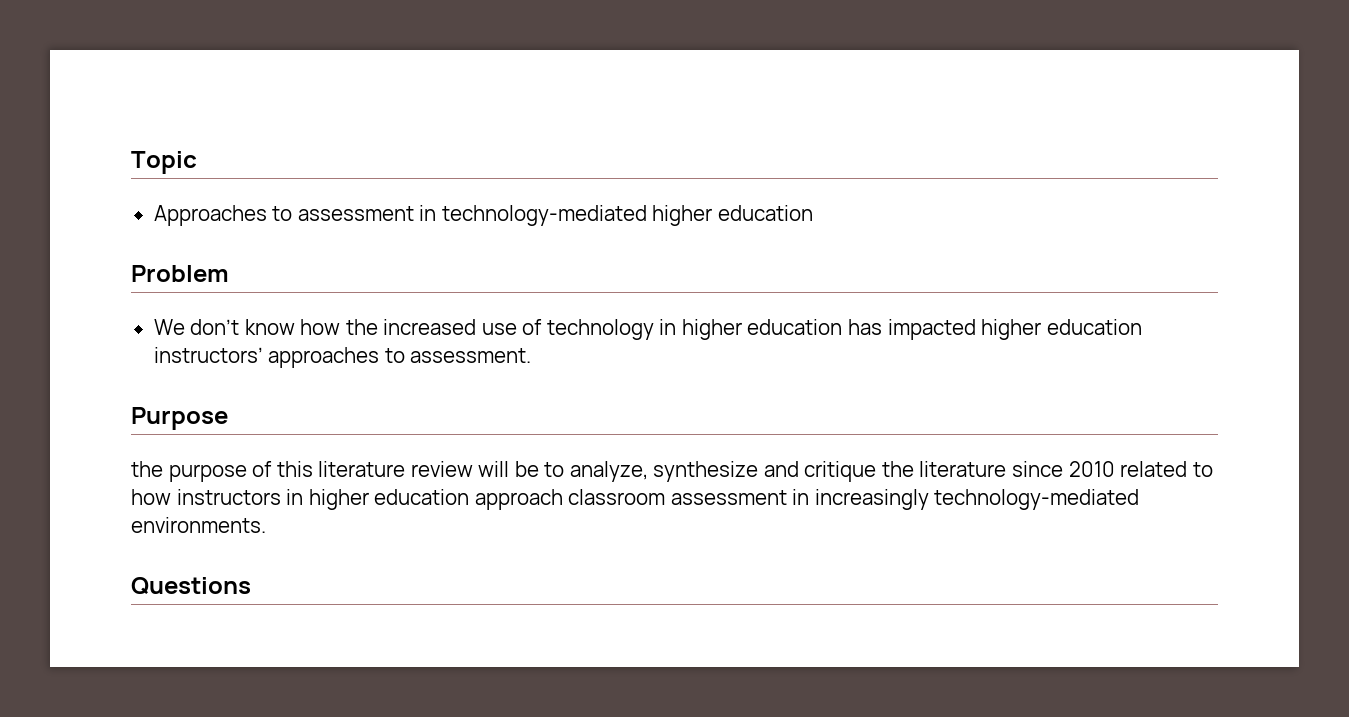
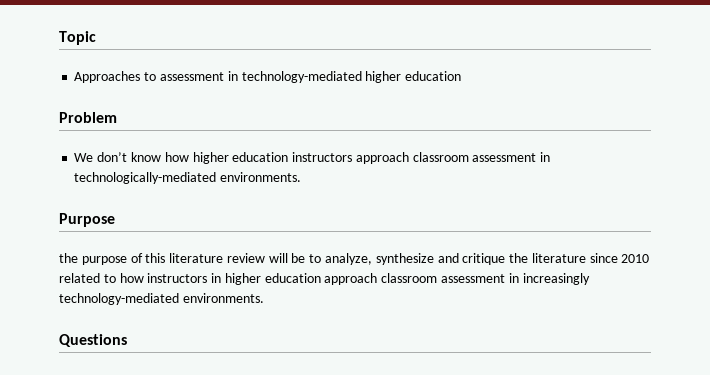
- We don’t know how the increased use of technology in higher education has impacted higher education instructors’ approaches to assessment.
+ We don’t know how higher education instructors approach classroom assessment in technologically-mediated environments.

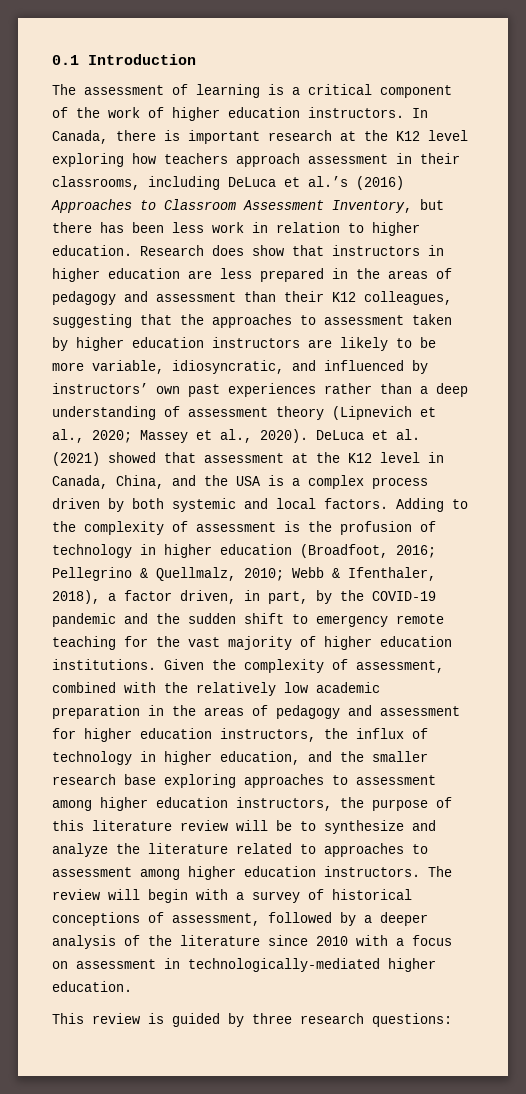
- Topic
- Approaches to assessment in technology-mediated higher education
- Problem
- We don’t know how higher education instructors approach classroom assessment in technologically-mediated environments.
- Purpose
- the purpose of this literature review will be to analyze, synthesize and critique the literature since 2010 related to how instructors in higher education approach classroom assessment in increasingly technology-mediated environments.
- Questions
+ 0.1 Introduction
+ The assessment of learning is a critical component of the work of higher education instructors. In Canada, there is important research at the K12 level exploring how teachers approach assessment in their classrooms, including DeLuca et al.’s (2016) Approaches to Classroom Assessment Inventory, but there has been less work in relation to higher education. Research does show that instructors in higher education are less prepared in the areas of pedagogy and assessment than their K12 colleagues, suggesting that the approaches to assessment taken by higher education instructors are likely to be more variable, idiosyncratic, and influenced by instructors’ own past experiences rather than a deep understanding of assessment theory (Lipnevich et al., 2020; Massey et al., 2020). DeLuca et al. (2021) showed that assessment at the K12 level in Canada, China, and the USA is a complex process driven by both systemic and local factors. Adding to the complexity of assessment is the profusion of technology in higher education (Broadfoot, 2016; Pellegrino & Quellmalz, 2010; Webb & Ifenthaler, 2018), a factor driven, in part, by the COVID-19 pandemic and the sudden shift to emergency remote teaching for the vast majority of higher education institutions. Given the complexity of assessment, combined with the relatively low academic preparation in the areas of pedagogy and assessment for higher education instructors, the influx of technology in higher education, and the smaller research base exploring approaches to assessment among higher education instructors, the purpose of this literature review will be to synthesize and analyze the literature related to approaches to assessment among higher education instructors. The review will begin with a survey of historical conceptions of assessment, followed by a deeper analysis of the literature since 2010 with a focus on assessment in technologically-mediated higher education.
+ This review is guided by three research questions:

